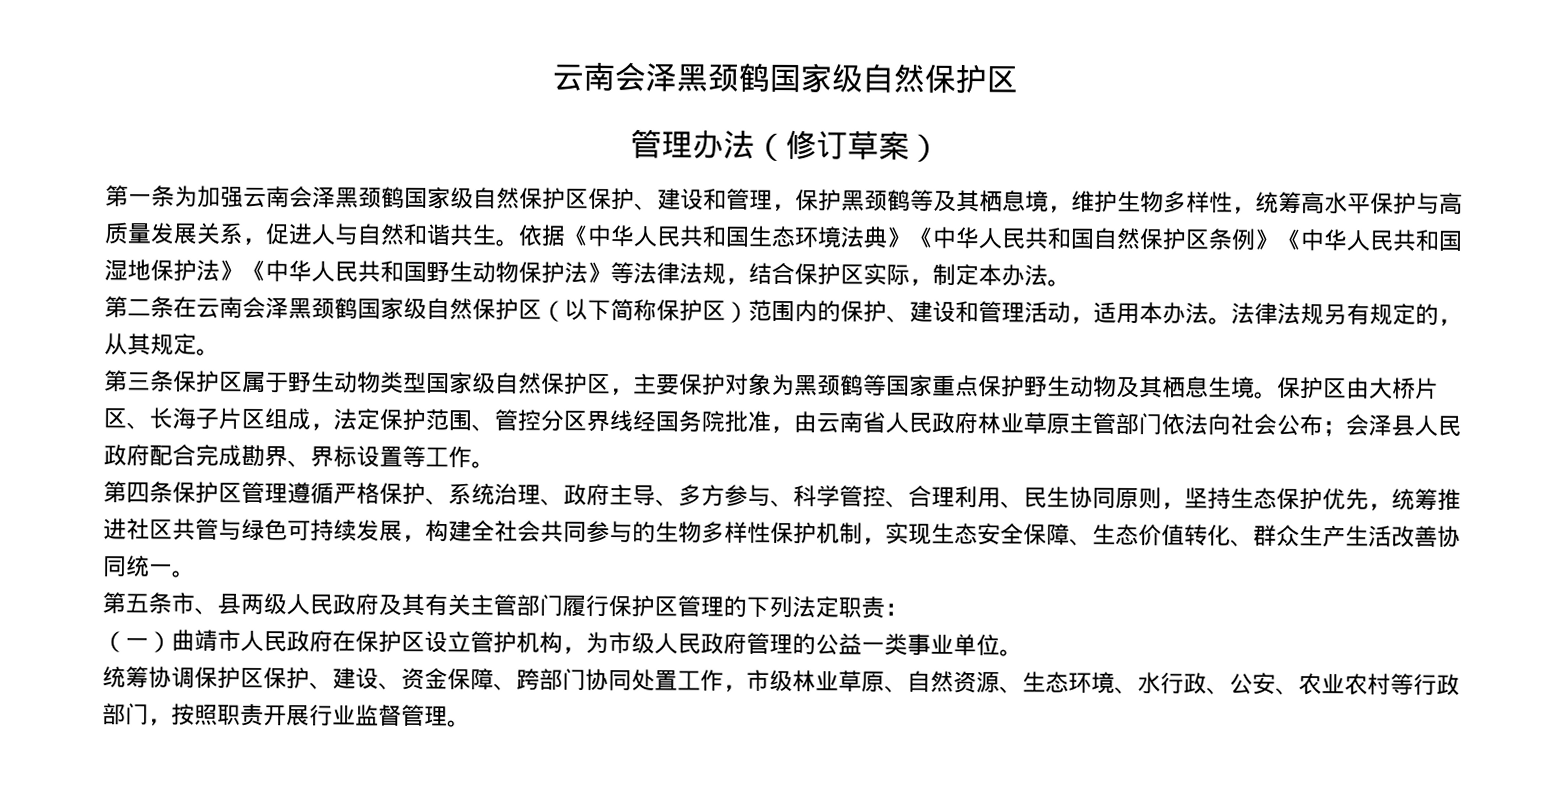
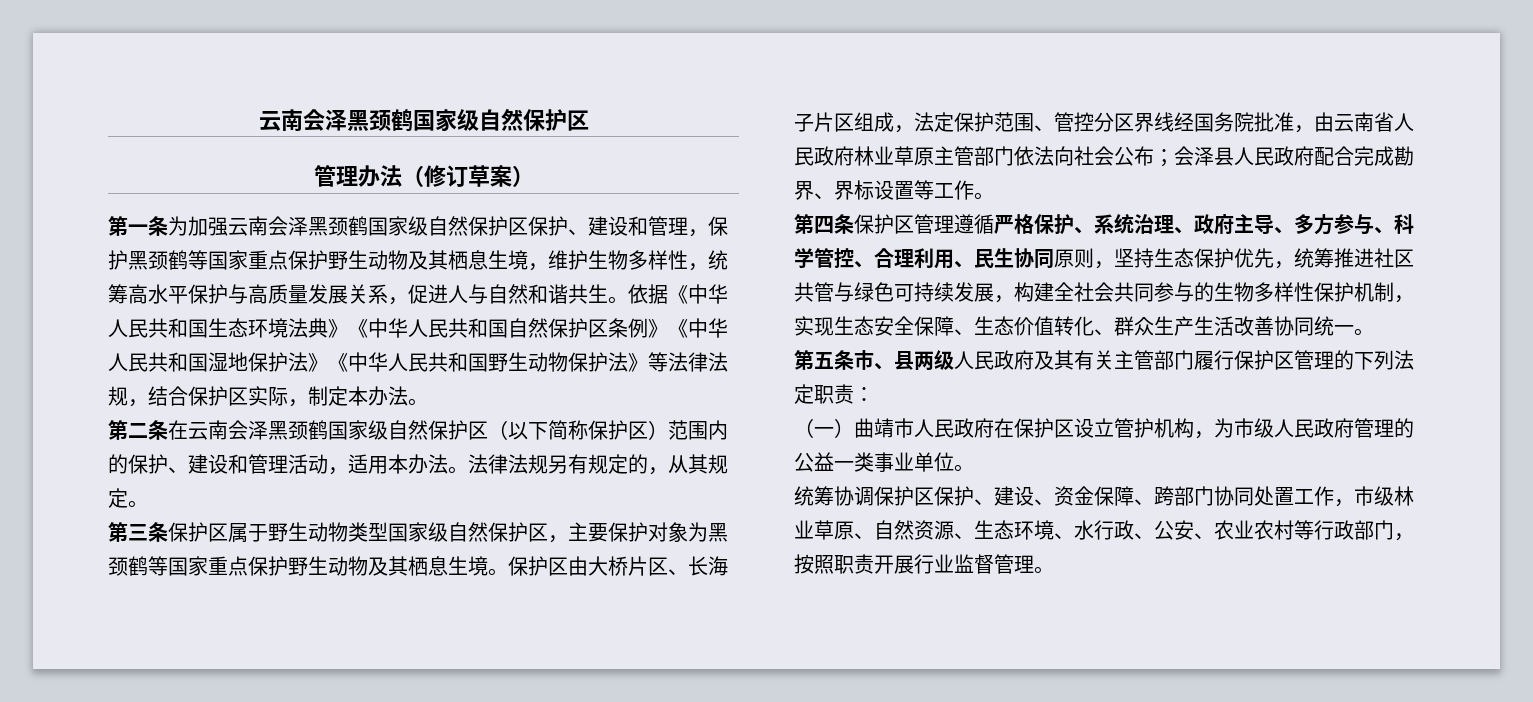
- 第一条为加强云南会泽黑颈鹤国家级自然保护区保护、建设和管理，保护黑颈鹤等及其栖息境，维护生物多样性，统筹高水平保护与高质量发展关系，促进人与自然和谐共生。
+ 第一条为加强云南会泽黑颈鹤国家级自然保护区保护、建设和管理，保护黑颈鹤等国家重点保护野生动物及其栖息生境，维护生物多样性，统筹高水平保护与高质量发展关系，促进人与自然和谐共生。

